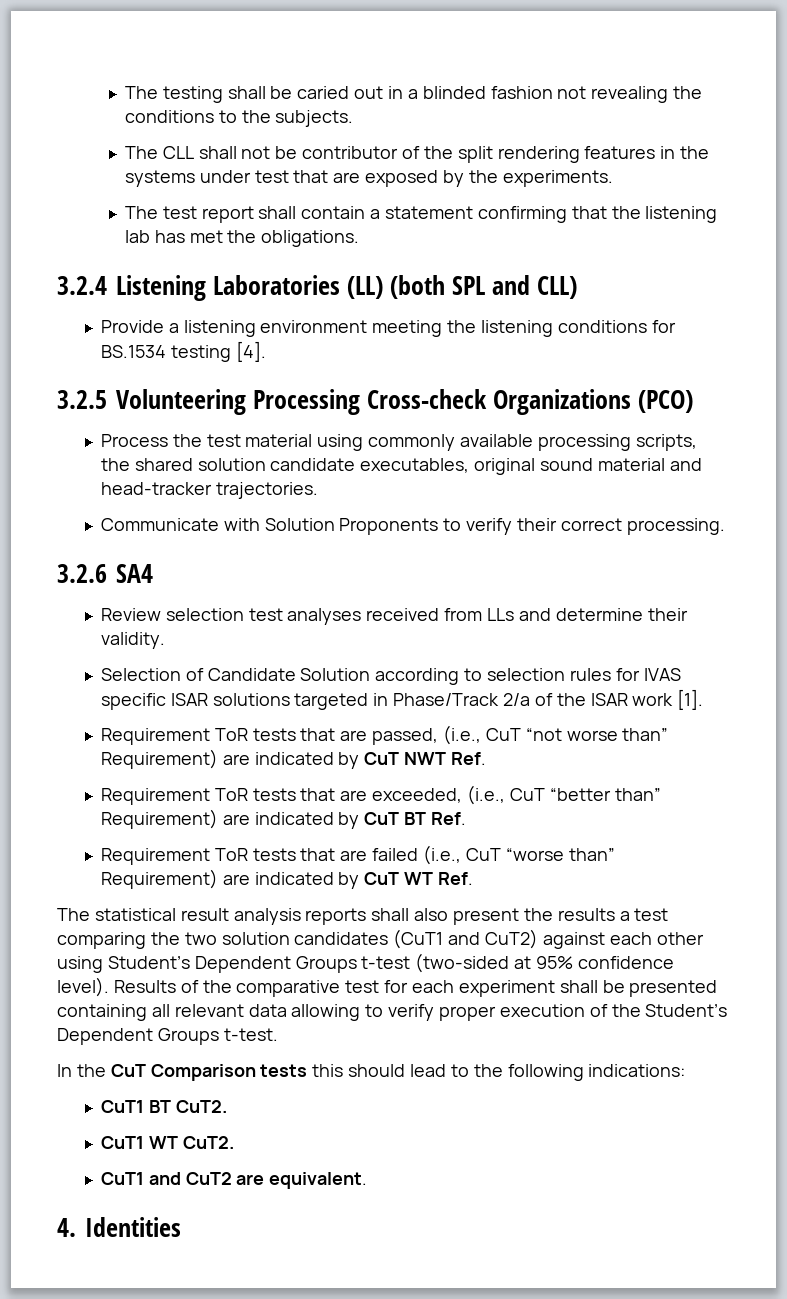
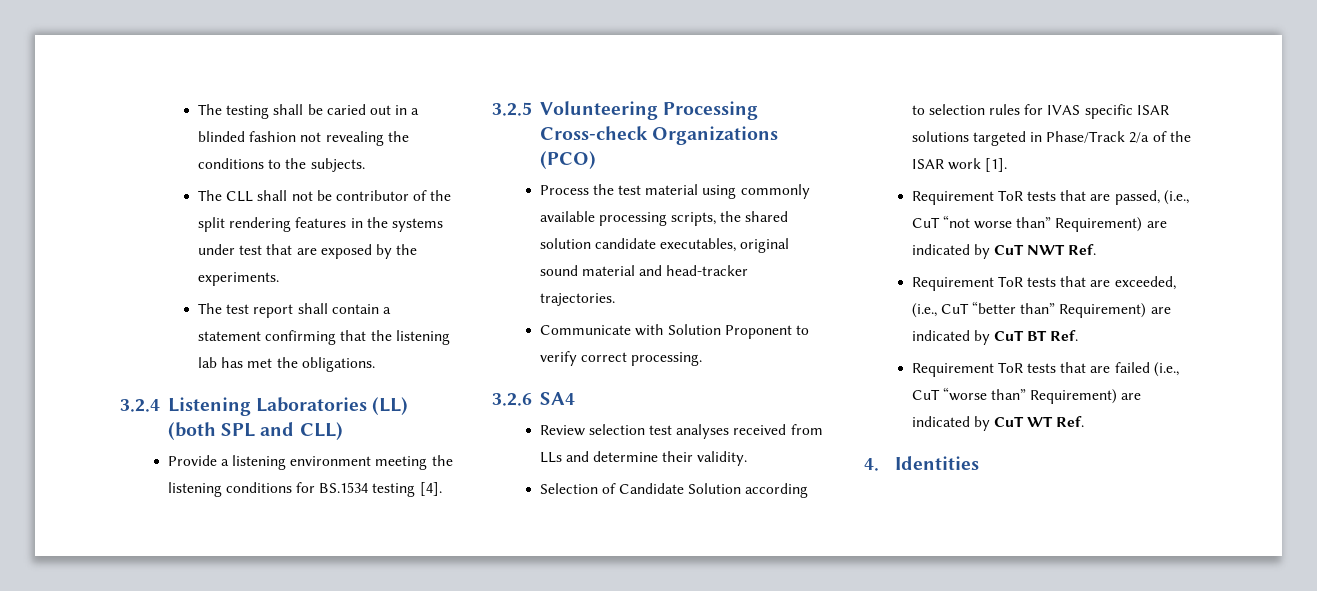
- Communicate with Solution Proponents to verify their correct processing.
+ Communicate with Solution Proponent to verify correct processing.
- The statistical result analysis reports shall also present the results a test comparing the two solution candidates (CuT1 and CuT2) against each other using Student’s Dependent Groups t-test (two-sided at 95% confidence level). Results of the comparative test for each experiment shall be presented containing all relevant data allowing to verify proper execution of the Student’s Dependent Groups t-test.
- In the CuT Comparison tests this should lead to the following indications:
- CuT1 BT CuT2.
- CuT1 WT CuT2.
- CuT1 and CuT2 are equivalent.

